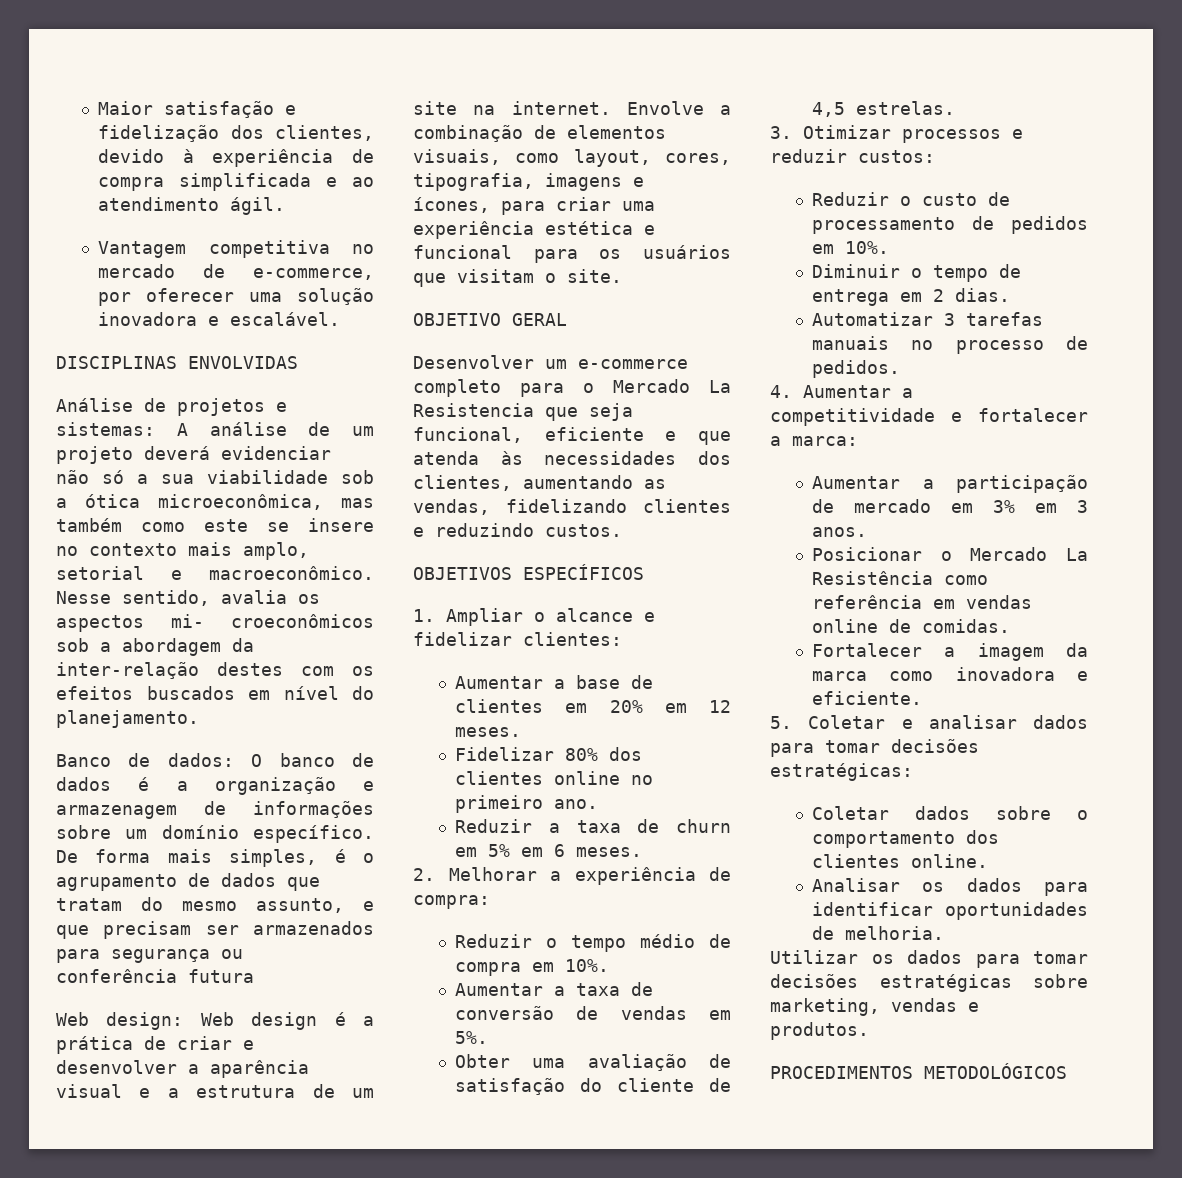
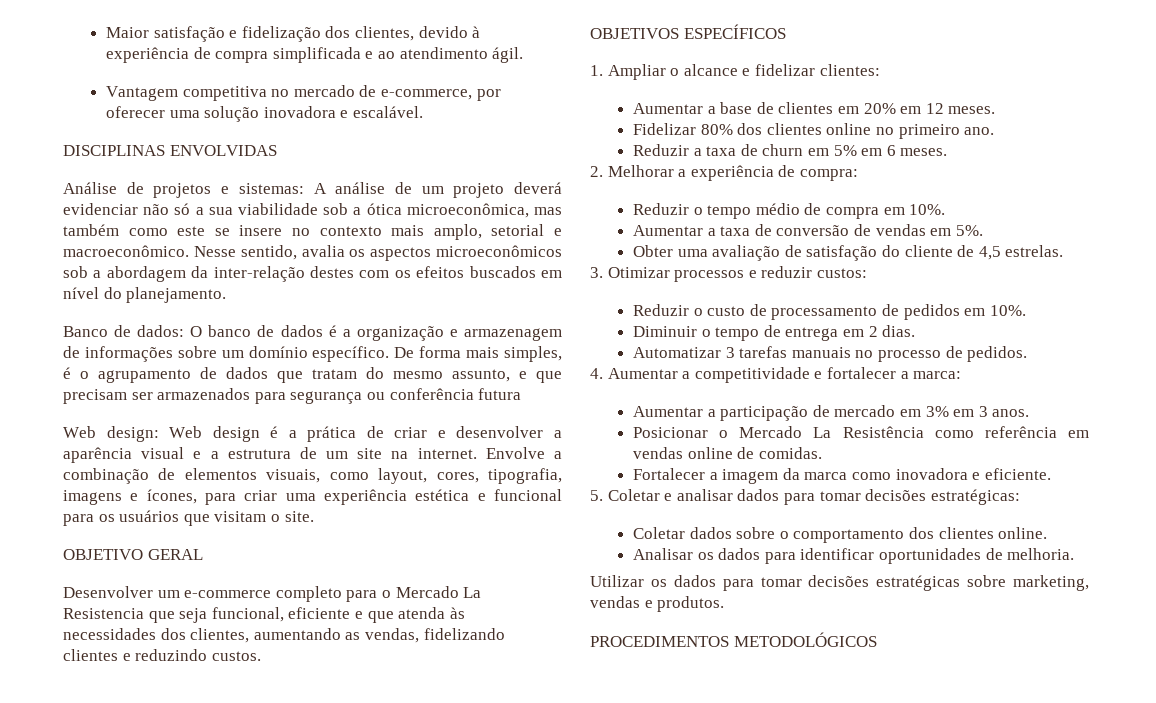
- Nesse sentido, avalia os aspectos mi- croeconômicos sob a abordagem da inter-relação destes com os efeitos buscados em nível do planejamento.
+ Nesse sentido, avalia os aspectos microeconômicos sob a abordagem da inter-relação destes com os efeitos buscados em nível do planejamento.

